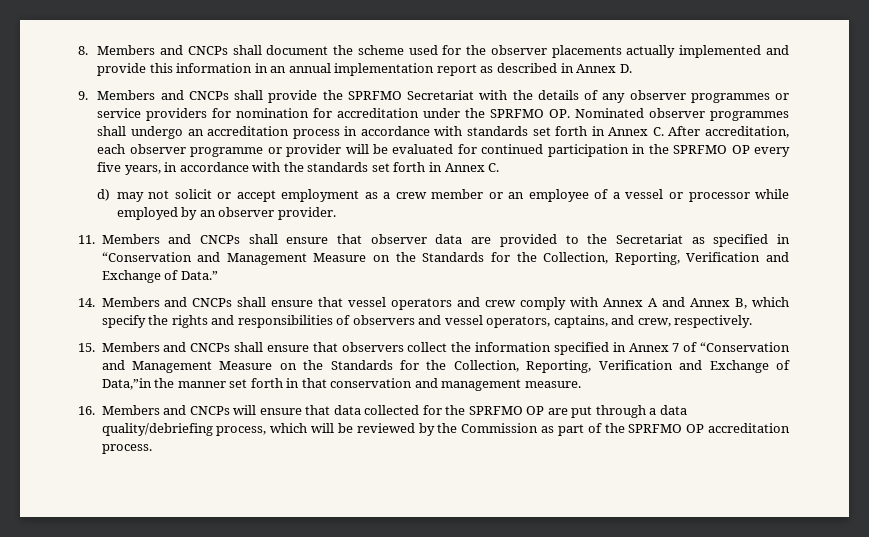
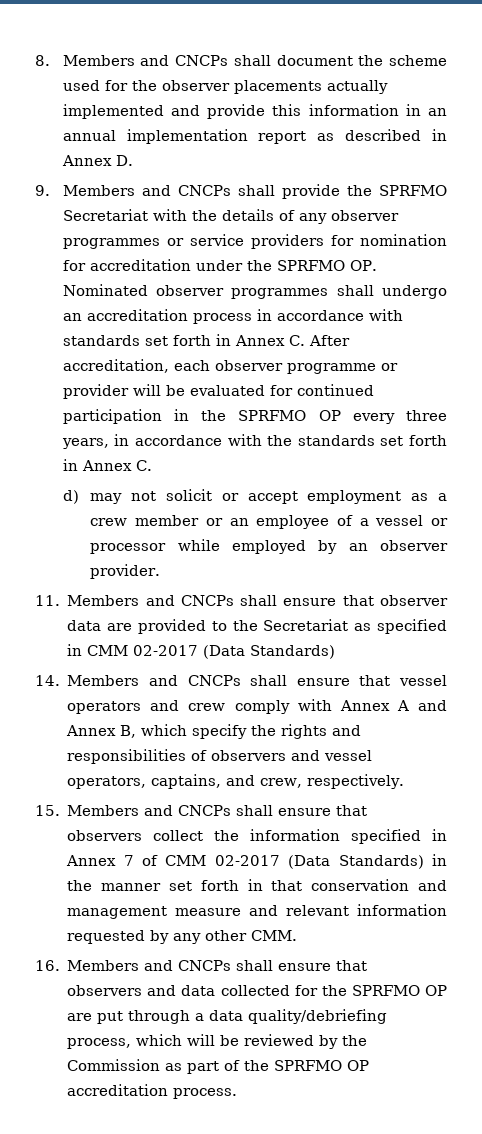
- 9. Members and CNCPs shall provide the SPRFMO Secretariat with the details of any observer programmes or service providers for nomination for accreditation under the SPRFMO OP. Nominated observer programmes shall undergo an accreditation process in accordance with standards set forth in Annex C. After accreditation, each observer programme or provider will be evaluated for continued participation in the SPRFMO OP every five years, in accordance with the standards set forth in Annex C.
+ 9. Members and CNCPs shall provide the SPRFMO Secretariat with the details of any observer programmes or service providers for nomination for accreditation under the SPRFMO OP. Nominated observer programmes shall undergo an accreditation process in accordance with standards set forth in Annex C. After accreditation, each observer programme or provider will be evaluated for continued participation in the SPRFMO OP every three years, in accordance with the standards set forth in Annex C.
- 11. Members and CNCPs shall ensure that observer data are provided to the Secretariat as specified in “Conservation and Management Measure on the Standards for the Collection, Reporting, Verification and Exchange of Data.”
+ 11. Members and CNCPs shall ensure that observer data are provided to the Secretariat as specified in CMM 02-2017 (Data Standards)
- 15. Members and CNCPs shall ensure that observers collect the information specified in Annex 7 of “Conservation and Management Measure on the Standards for the Collection, Reporting, Verification and Exchange of Data,”in the manner set forth in that conservation and management measure.
+ 15. Members and CNCPs shall ensure that observers collect the information specified in Annex 7 of CMM 02-2017 (Data Standards) in the manner set forth in that conservation and management measure and relevant information requested by any other CMM.
- 16. Members and CNCPs will ensure that data collected for the SPRFMO OP are put through a data quality/debriefing process, which will be reviewed by the Commission as part of the SPRFMO OP accreditation process.
+ 16. Members and CNCPs shall ensure that observers and data collected for the SPRFMO OP are put through a data quality/debriefing process, which will be reviewed by the Commission as part of the SPRFMO OP accreditation process.

